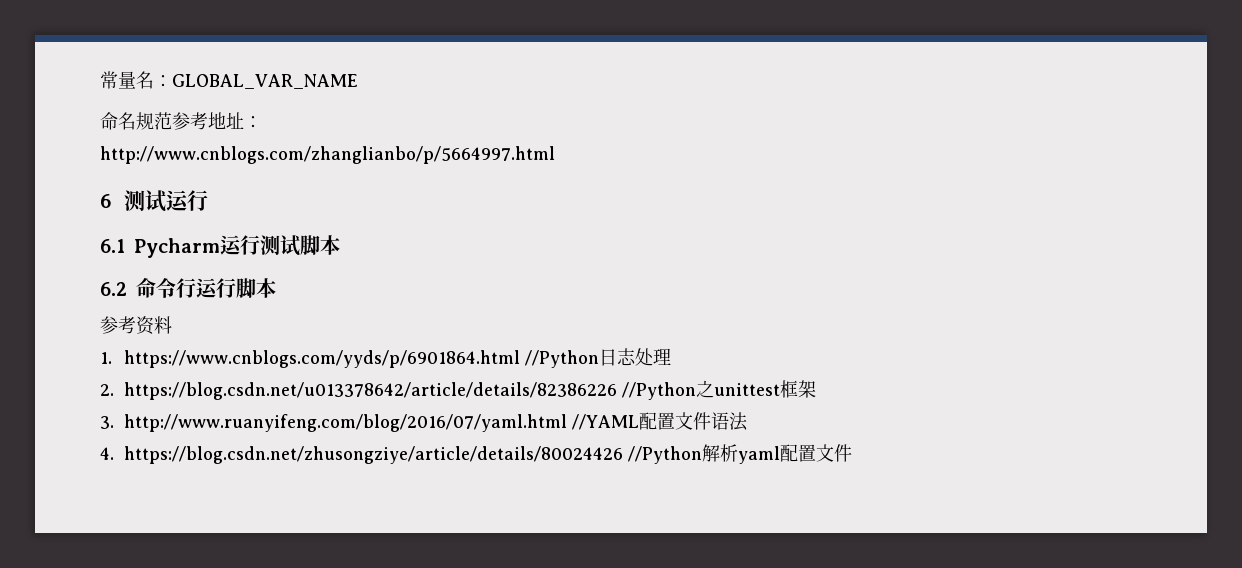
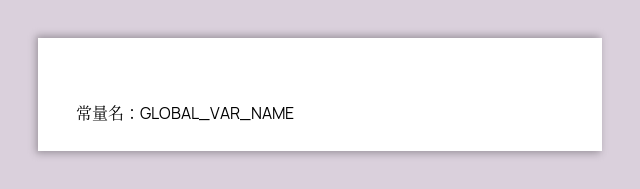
- 命名规范参考地址：
- http://www.cnblogs.com/zhanglianbo/p/5664997.html
- 6测试运行
- 6.1 Pycharm运行测试脚本
- 6.2命令行运行脚本
- 参考资料
- 1. https://www.cnblogs.com/yyds/p/6901864.html //Python日志处理
- 2. https://blog.csdn.net/u013378642/article/details/82386226 //Python之unittest框架
- 3. http://www.ruanyifeng.com/blog/2016/07/yaml.html //YAML配置文件语法
- 4. https://blog.csdn.net/zhusongziye/article/details/80024426 //Python解析yaml配置文件

